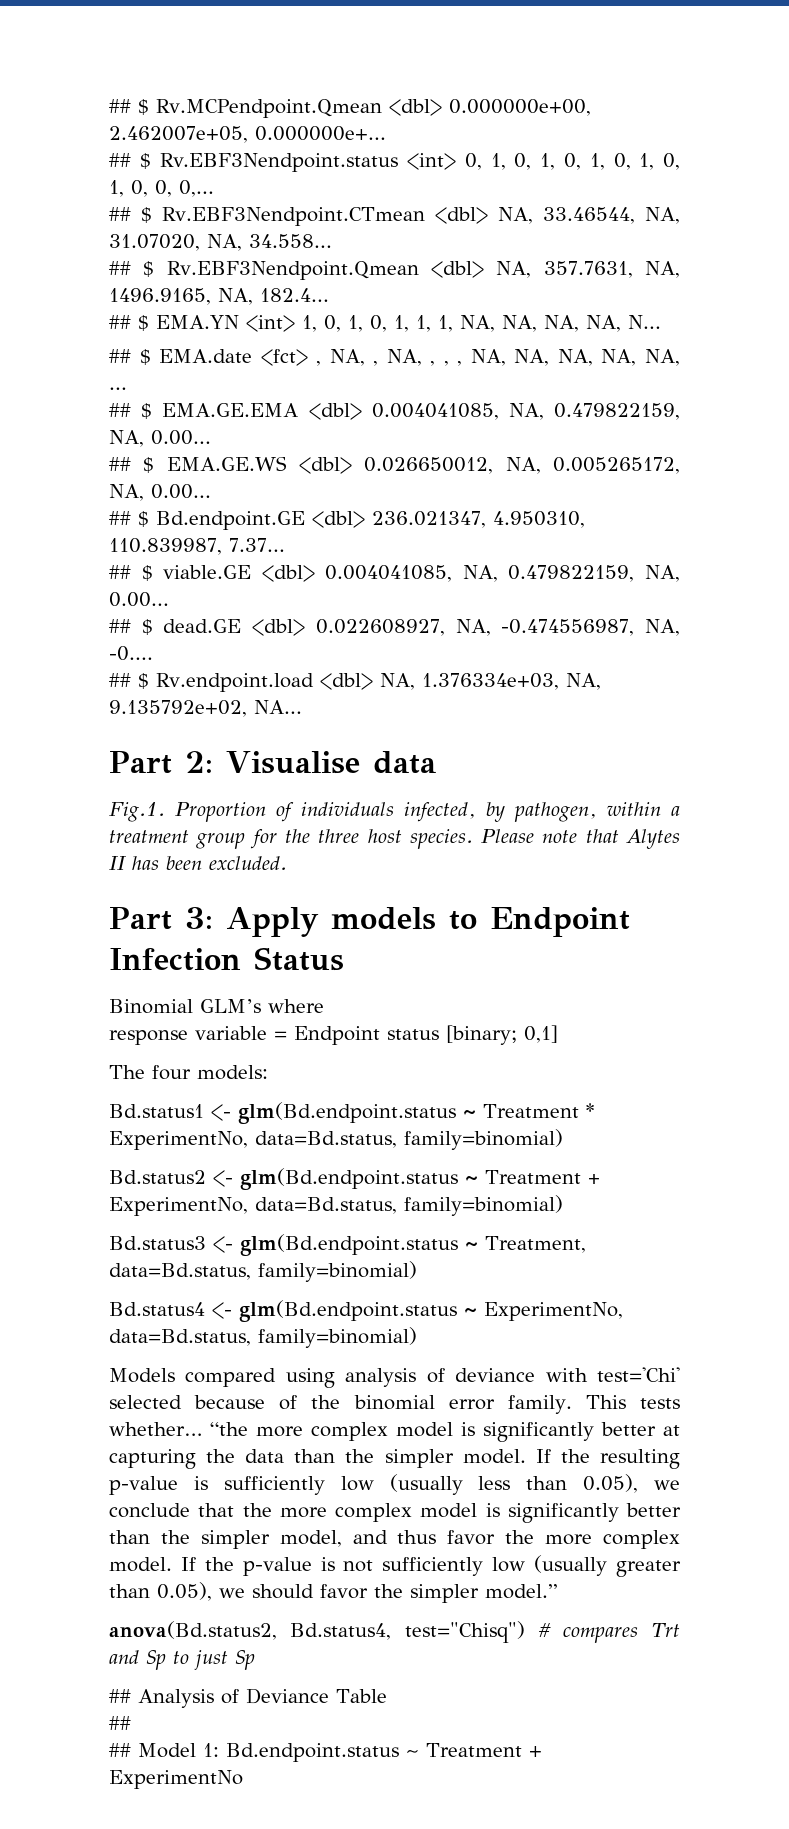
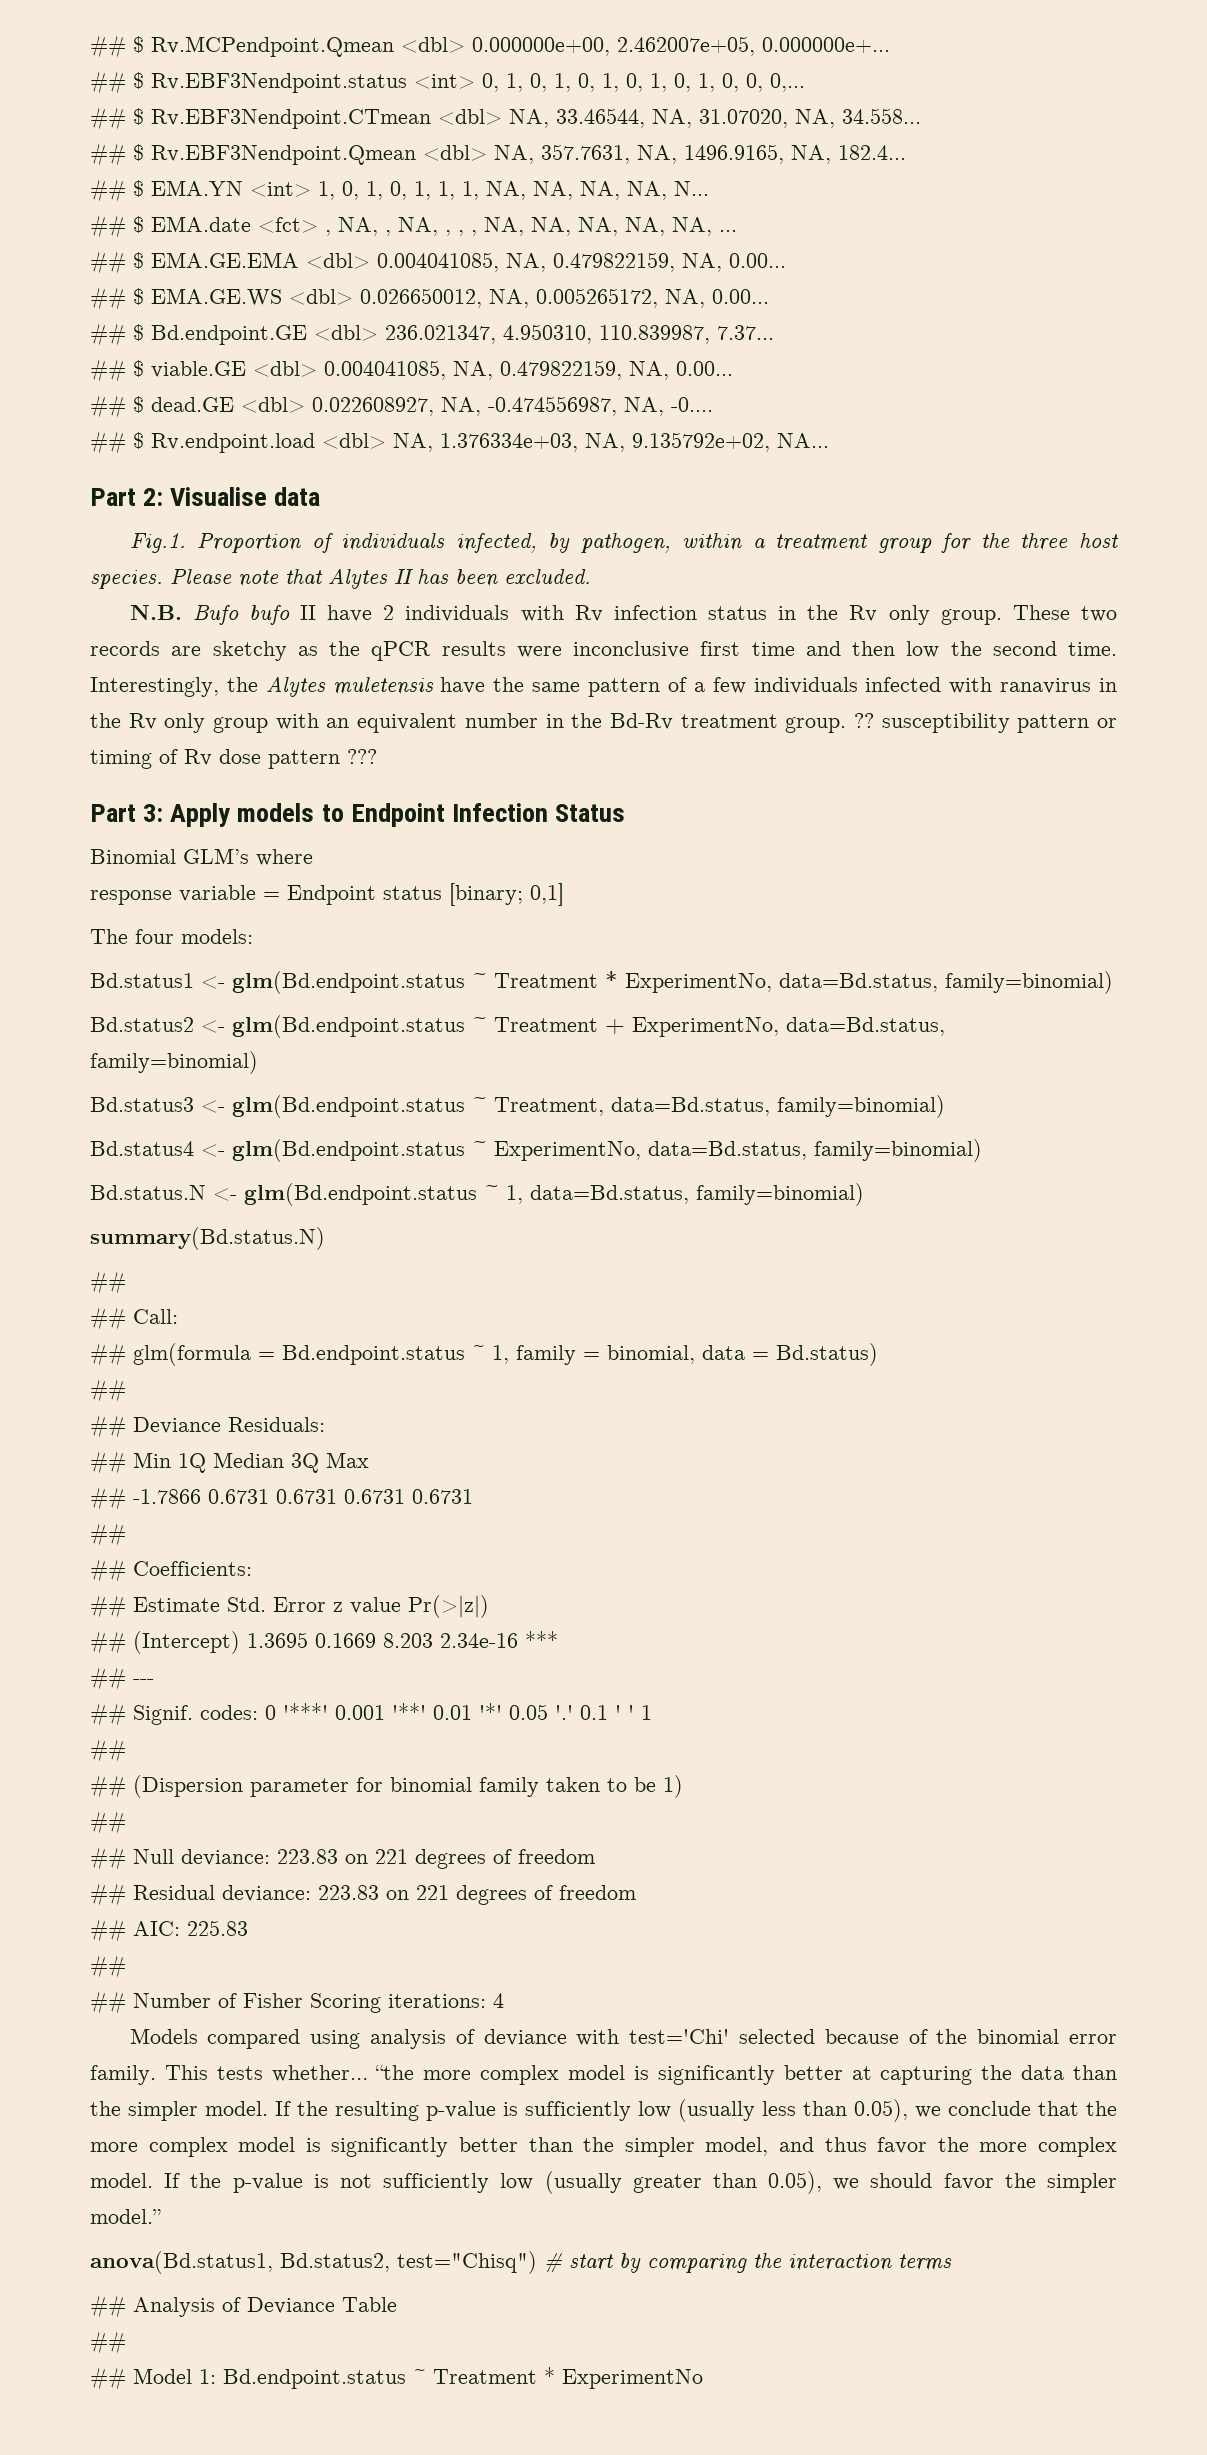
+ N.B. Bufo bufo II have 2 individuals with Rv infection status in the Rv only group. These two records are sketchy as the qPCR results were inconclusive first time and then low the second time. Interestingly, the Alytes muletensis have the same pattern of a few individuals infected with ranavirus in the Rv only group with an equivalent number in the Bd-Rv treatment group. ?? susceptibility pattern or timing of Rv dose pattern ???
+ Bd.status.N <- glm(Bd.endpoint.status ~ 1, data=Bd.status, family=binomial)
+ summary(Bd.status.N)
+ ##
+ ## Call:
+ ## glm(formula = Bd.endpoint.status ~ 1, family = binomial, data = Bd.status)
+ ##
+ ## Deviance Residuals:
+ ## Min 1Q Median 3Q Max
+ ## -1.7866 0.6731 0.6731 0.6731 0.6731
+ ##
+ ## Coefficients:
+ ## Estimate Std. Error z value Pr(>|z|)
+ ## (Intercept) 1.3695 0.1669 8.203 2.34e-16 ***
+ ## ---
+ ## Signif. codes: 0 '***' 0.001 '**' 0.01 '*' 0.05 '.' 0.1 ' ' 1
+ ##
+ ## (Dispersion parameter for binomial family taken to be 1)
+ ##
+ ## Null deviance: 223.83 on 221 degrees of freedom
+ ## Residual deviance: 223.83 on 221 degrees of freedom
+ ## AIC: 225.83
+ ##
+ ## Number of Fisher Scoring iterations: 4
- anova(Bd.status2, Bd.status4, test="Chisq") # compares Trt and Sp to just Sp
+ anova(Bd.status1, Bd.status2, test="Chisq") # start by comparing the interaction terms
- ## Model 1: Bd.endpoint.status ~ Treatment + ExperimentNo
+ ## Model 1: Bd.endpoint.status ~ Treatment * ExperimentNo

